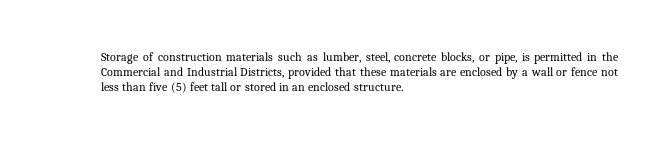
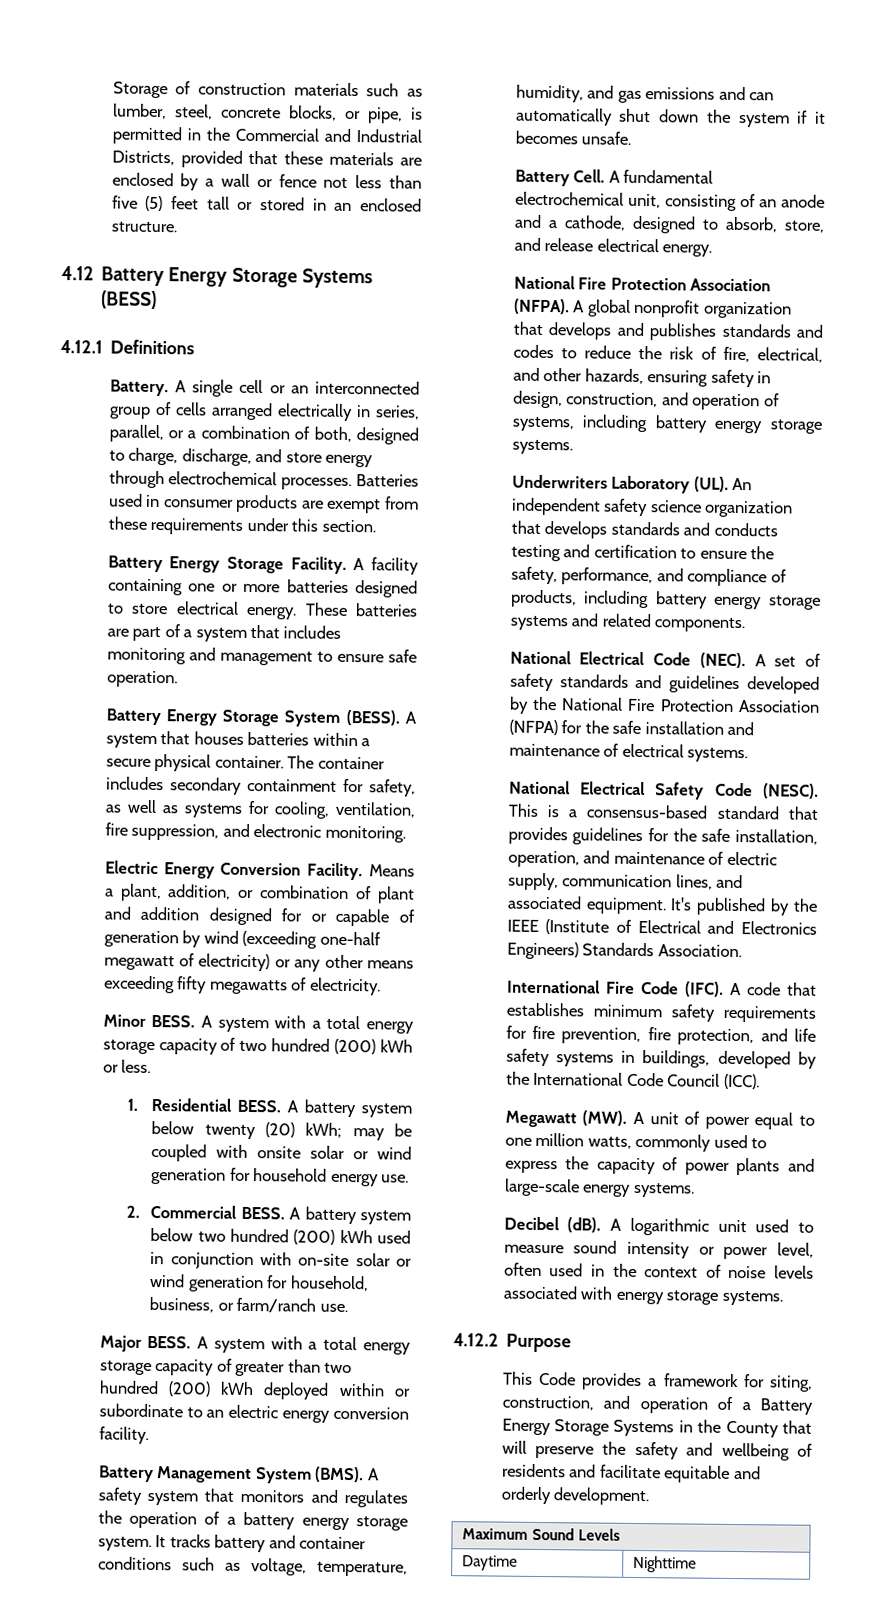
+ 4.12 Battery Energy Storage Systems (BESS)
+ 4.12.1 Definitions
+ Battery. A single cell or an interconnected group of cells arranged electrically in series, parallel, or a combination of both, designed to charge, discharge, and store energy through electrochemical processes. Batteries used in consumer products are exempt from these requirements under this section.
+ Battery Energy Storage Facility. A facility containing one or more batteries designed to store electrical energy. These batteries are part of a system that includes monitoring and management to ensure safe operation.
+ Battery Energy Storage System (BESS). A system that houses batteries within a secure physical container. The container includes secondary containment for safety, as well as systems for cooling, ventilation, fire suppression, and electronic monitoring.
+ Electric Energy Conversion Facility. Means a plant, addition, or combination of plant and addition designed for or capable of generation by wind (exceeding one-half megawatt of electricity) or any other means exceeding fifty megawatts of electricity.
+ Minor BESS. A system with a total energy storage capacity of two hundred (200) kWh or less.
+ 1. Residential BESS. A battery system below twenty (20) kWh; may be coupled with onsite solar or wind generation for household energy use.
+ 2. Commercial BESS. A battery system below two hundred (200) kWh used in conjunction with on-site solar or wind generation for household, business, or farm/ranch use.
+ Major BESS. A system with a total energy storage capacity of greater than two hundred (200) kWh deployed within or subordinate to an electric energy conversion facility.
+ Battery Management System (BMS). A safety system that monitors and regulates the operation of a battery energy storage system. It tracks battery and container conditions such as voltage, temperature, humidity, and gas emissions and can automatically shut down the system if it becomes unsafe.
+ Battery Cell. A fundamental electrochemical unit, consisting of an anode and a cathode, designed to absorb, store, and release electrical energy.
+ National Fire Protection Association (NFPA). A global nonprofit organization that develops and publishes standards and codes to reduce the risk of fire, electrical, and other hazards, ensuring safety in design, construction, and operation of systems, including battery energy storage systems.
+ Underwriters Laboratory (UL). An independent safety science organization that develops standards and conducts testing and certification to ensure the safety, performance, and compliance of products, including battery energy storage systems and related components.
+ National Electrical Code (NEC). A set of safety standards and guidelines developed by the National Fire Protection Association (NFPA) for the safe installation and maintenance of electrical systems.
+ National Electrical Safety Code (NESC). This is a consensus-based standard that provides guidelines for the safe installation, operation, and maintenance of electric supply, communication lines, and associated equipment. It's published by the IEEE (Institute of Electrical and Electronics Engineers) Standards Association.
+ International Fire Code (IFC). A code that establishes minimum safety requirements for fire prevention, fire protection, and life safety systems in buildings, developed by the International Code Council (ICC).
+ Megawatt (MW). A unit of power equal to one million watts, commonly used to express the capacity of power plants and large-scale energy systems.
+ Decibel (dB). A logarithmic unit used to measure sound intensity or power level, often used in the context of noise levels associated with energy storage systems.
+ 4.12.2 Purpose
+ This Code provides a framework for siting, construction, and operation of a Battery Energy Storage Systems in the County that will preserve the safety and wellbeing of residents and facilitate equitable and orderly development.
+ Maximum Sound Levels
+ Daytime | Nighttime

